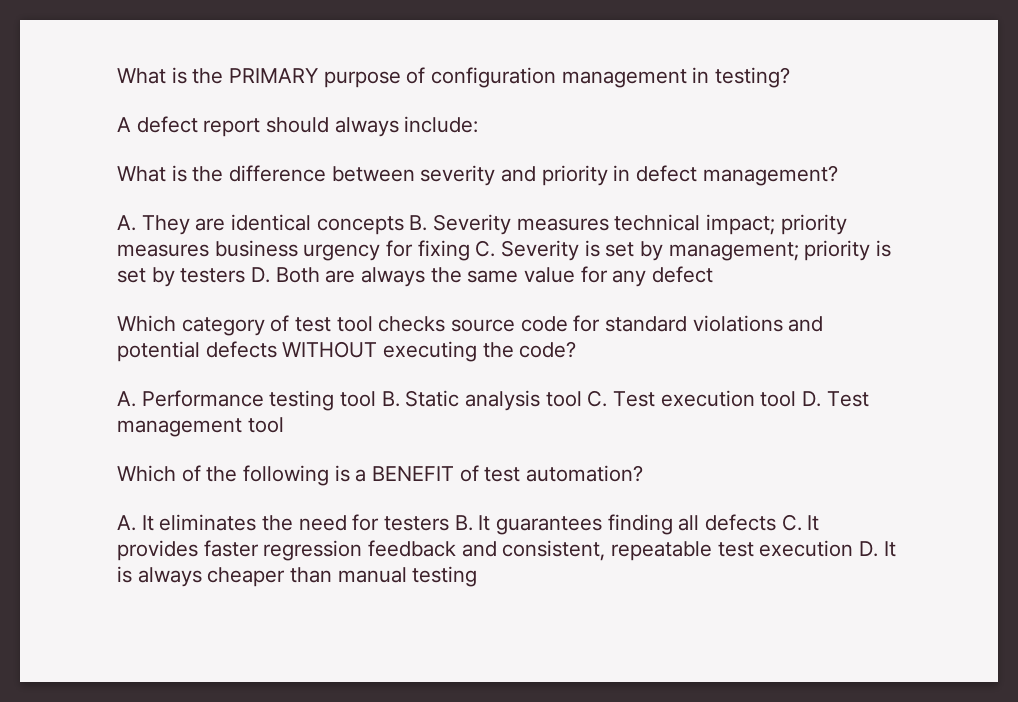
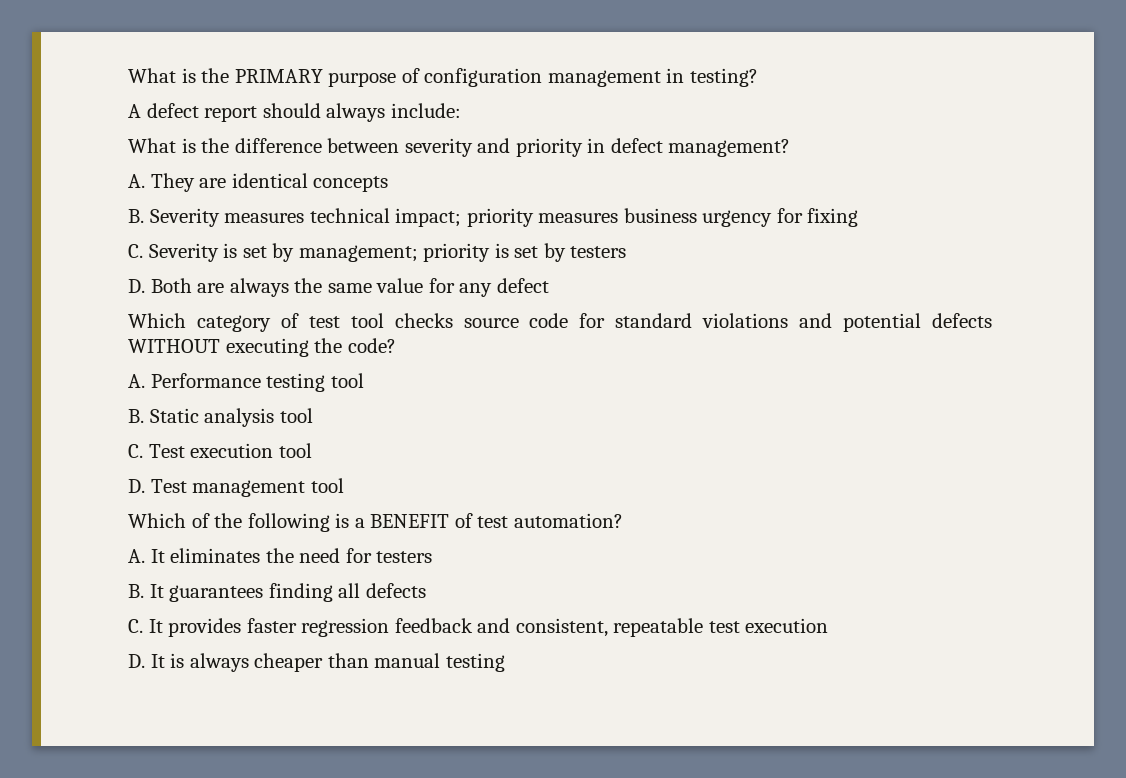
- A. They are identical concepts B. Severity measures technical impact; priority measures business urgency for fixing C. Severity is set by management; priority is set by testers D. Both are always the same value for any defect
+ A. They are identical concepts
+ B. Severity measures technical impact; priority measures business urgency for fixing
+ C. Severity is set by management; priority is set by testers
+ D. Both are always the same value for any defect
- A. Performance testing tool B. Static analysis tool C. Test execution tool D. Test management tool
+ A. Performance testing tool
+ B. Static analysis tool
+ C. Test execution tool
+ D. Test management tool
- A. It eliminates the need for testers B. It guarantees finding all defects C. It provides faster regression feedback and consistent, repeatable test execution D. It is always cheaper than manual testing
+ A. It eliminates the need for testers
+ B. It guarantees finding all defects
+ C. It provides faster regression feedback and consistent, repeatable test execution
+ D. It is always cheaper than manual testing

